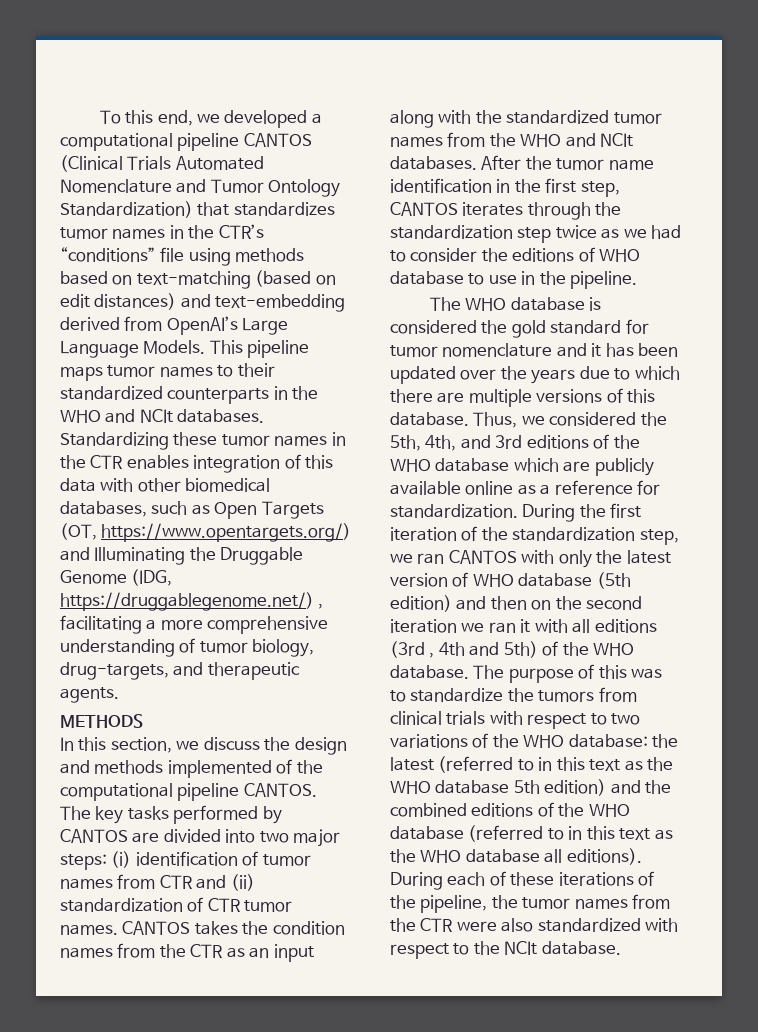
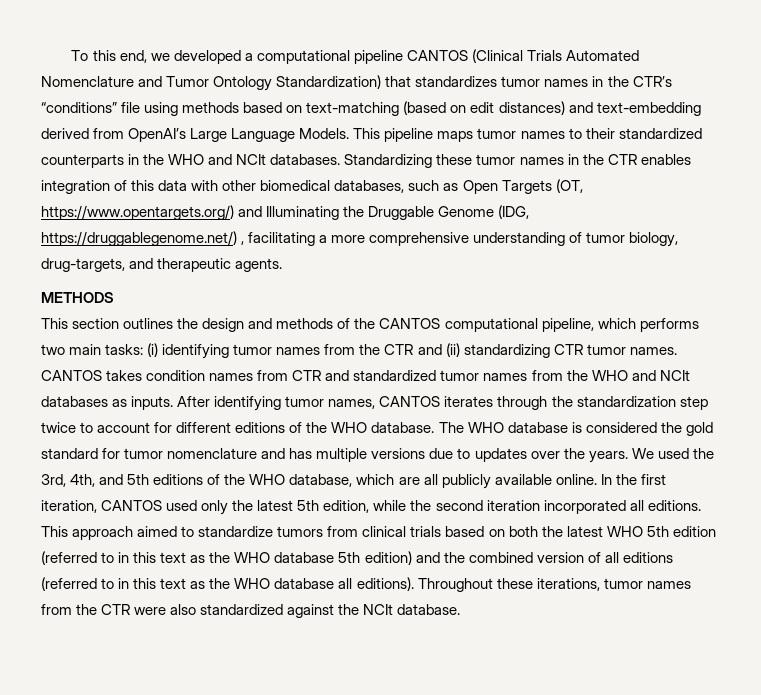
- In this section, we discuss the design and methods implemented of the computational pipeline CANTOS. The key tasks performed by CANTOS are divided into two major steps: (i) identification of tumor names from CTR and (ii) standardization of CTR tumor names.
+ This section outlines the design and methods of the CANTOS computational pipeline, which performs two main tasks: (i) identifying tumor names from the CTR and (ii) standardizing CTR tumor names.
- CANTOS takes the condition names from the CTR as an input along with the standardized tumor names from the WHO and NCIt databases. After the tumor name identification in the first step, CANTOS iterates through the standardization step twice as we had to consider the editions of WHO database to use in the pipeline.
- The WHO database is considered the gold standard for tumor nomenclature and it has been updated over the years due to which there are multiple versions of this database. Thus, we considered the 5th, 4th, and 3rd editions of the WHO database which are publicly available online as a reference for standardization. During the first iteration of the standardization step, we ran CANTOS with only the latest version of WHO database (5th edition) and then on the second iteration we ran it with all editions (3rd , 4th and 5th) of the WHO database. The purpose of this was to standardize the tumors from clinical trials with respect to two variations of the WHO database: the latest (referred to in this text as the WHO database 5th edition) and the combined editions of the WHO database (referred to in this text as the WHO database all editions).
+ CANTOS takes condition names from CTR and standardized tumor names from the WHO and NCIt databases as inputs. After identifying tumor names, CANTOS iterates through the standardization step twice to account for different editions of the WHO database. The WHO database is considered the gold standard for tumor nomenclature and has multiple versions due to updates over the years. We used the 3rd, 4th, and 5th editions of the WHO database, which are all publicly available online. In the first iteration, CANTOS used only the latest 5th edition, while the second iteration incorporated all editions. This approach aimed to standardize tumors from clinical trials based on both the latest WHO 5th edition (referred to in this text as the WHO database 5th edition) and the combined version of all editions (referred to in this text as the WHO database all editions).
- During each of these iterations of the pipeline, the tumor names from the CTR were also standardized with respect to the NCIt database.
+ Throughout these iterations, tumor names from the CTR were also standardized against the NCIt database.

